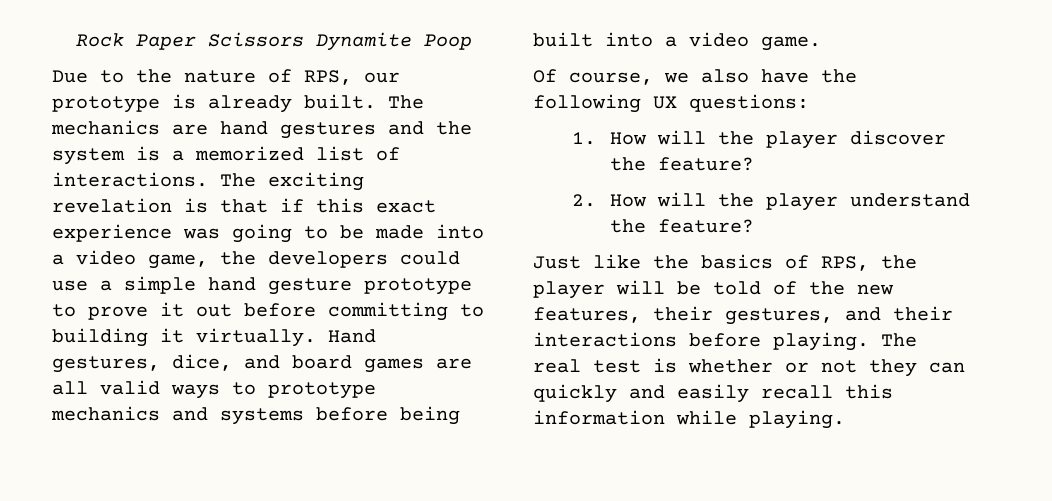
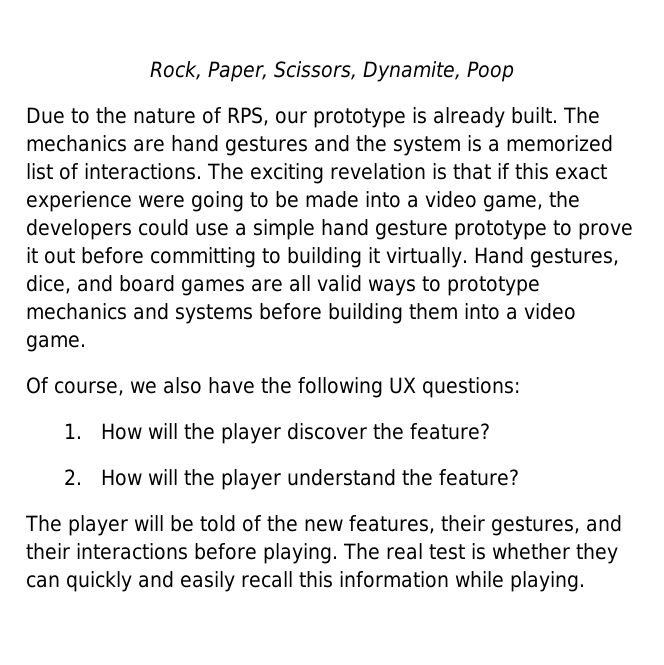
- Rock Paper Scissors Dynamite Poop
+ Rock, Paper, Scissors, Dynamite, Poop
- The exciting revelation is that if this exact experience was going to be made into a video game, the developers could use a simple hand gesture prototype to prove it out before committing to building it virtually.
+ The exciting revelation is that if this exact experience were going to be made into a video game, the developers could use a simple hand gesture prototype to prove it out before committing to building it virtually.
- Hand gestures, dice, and board games are all valid ways to prototype mechanics and systems before being built into a video game.
+ Hand gestures, dice, and board games are all valid ways to prototype mechanics and systems before building them into a video game.
- Just like the basics of RPS, the player will be told of the new features, their gestures, and their interactions before playing.
+ The player will be told of the new features, their gestures, and their interactions before playing.
- The real test is whether or not they can quickly and easily recall this information while playing.
+ The real test is whether they can quickly and easily recall this information while playing.

